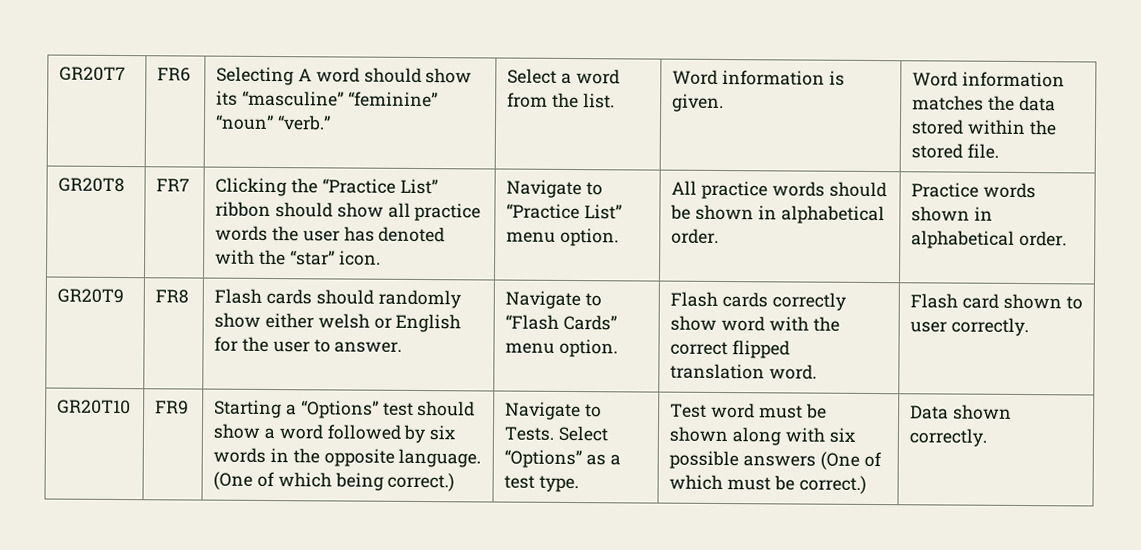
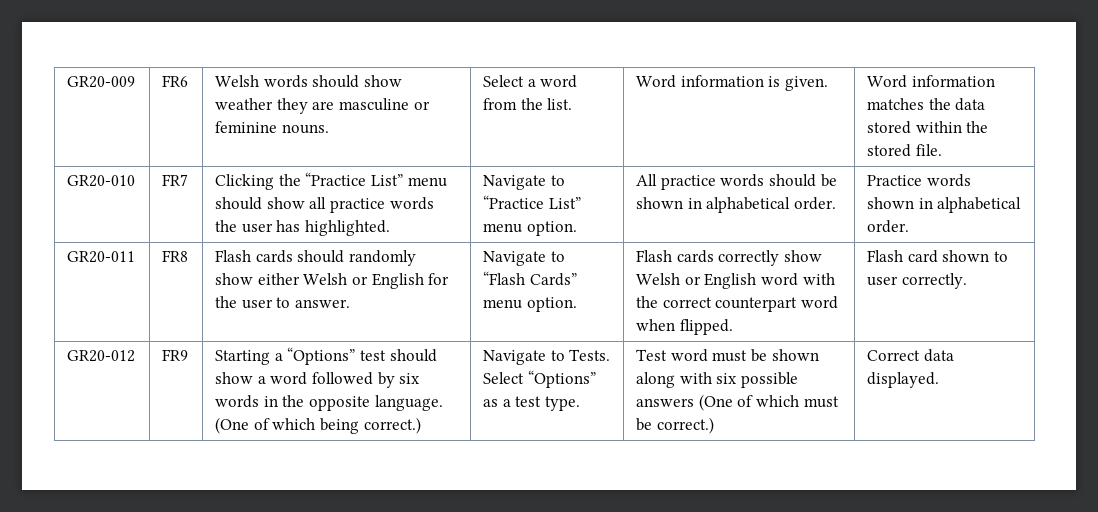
- GR20T7 | FR6 | Selecting A word should show its “masculine” “feminine” “noun” “verb.” | Select a word from the list. | Word information is given. | Word information matches the data stored within the stored file.
+ GR20-009 | FR6 | Welsh words should show weather they are masculine or feminine nouns. | Select a word from the list. | Word information is given. | Word information matches the data stored within the stored file.
- GR20T8
+ GR20-010
- Clicking the “Practice List” ribbon should show all practice words the user has denoted with the “star” icon.
+ Clicking the “Practice List” menu should show all practice words the user has highlighted.
- GR20T9
+ GR20-011
- Flash cards should randomly show either welsh or English for the user to answer.
+ Flash cards should randomly show either Welsh or English for the user to answer.
- Flash cards correctly show word with the correct flipped translation word.
+ Flash cards correctly show Welsh or English word with the correct counterpart word when flipped.
- GR20T10
+ GR20-012
- Data shown correctly.
+ Correct data displayed.

